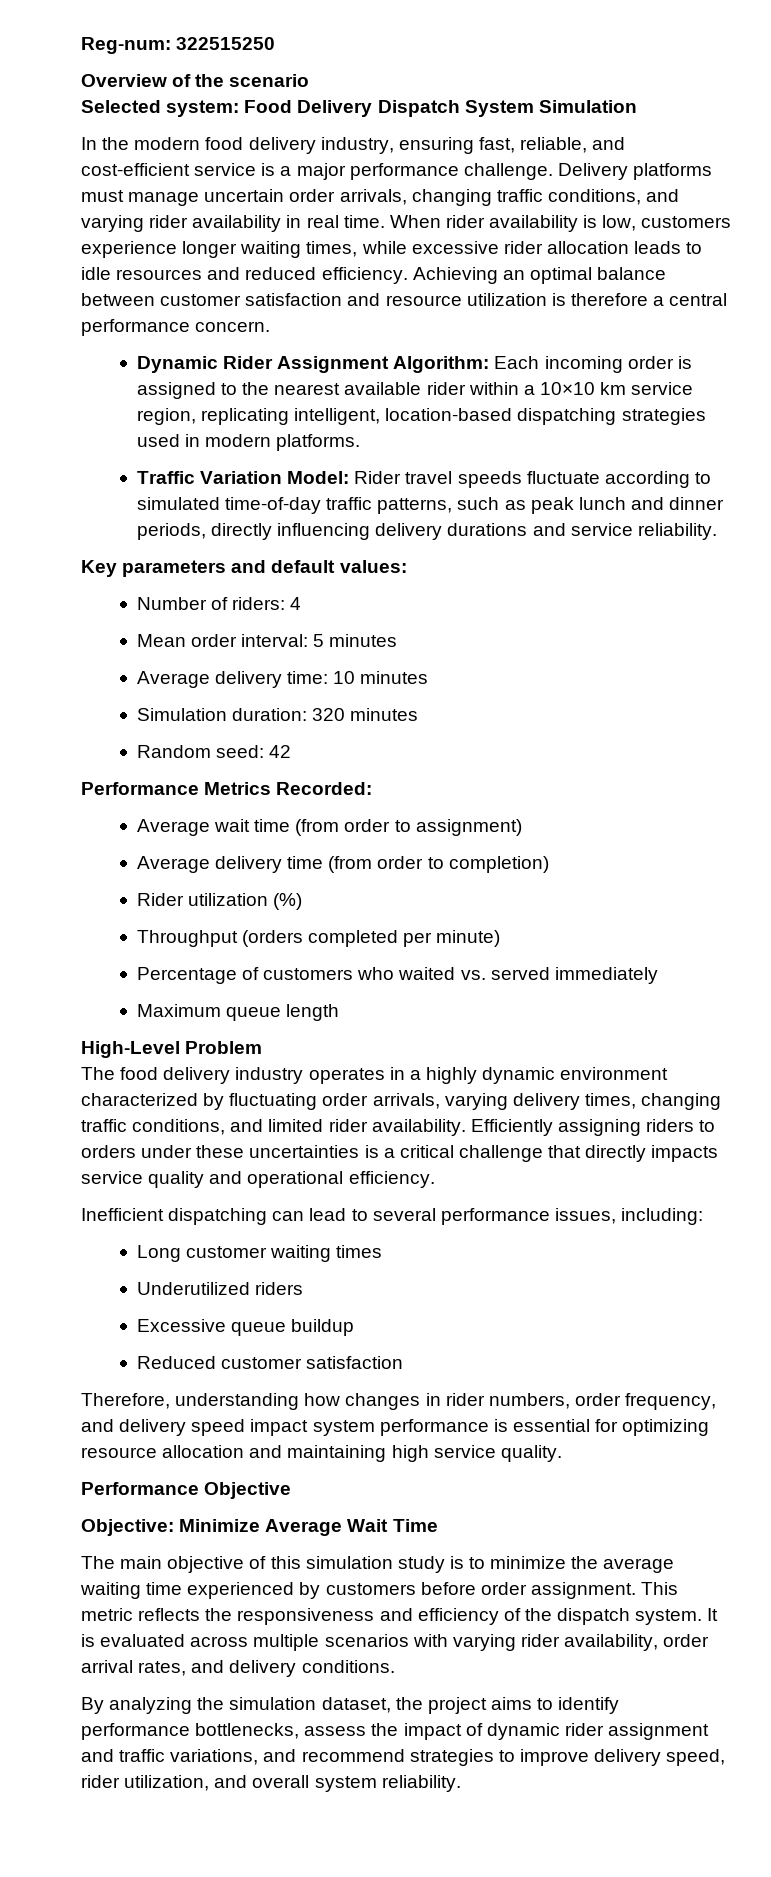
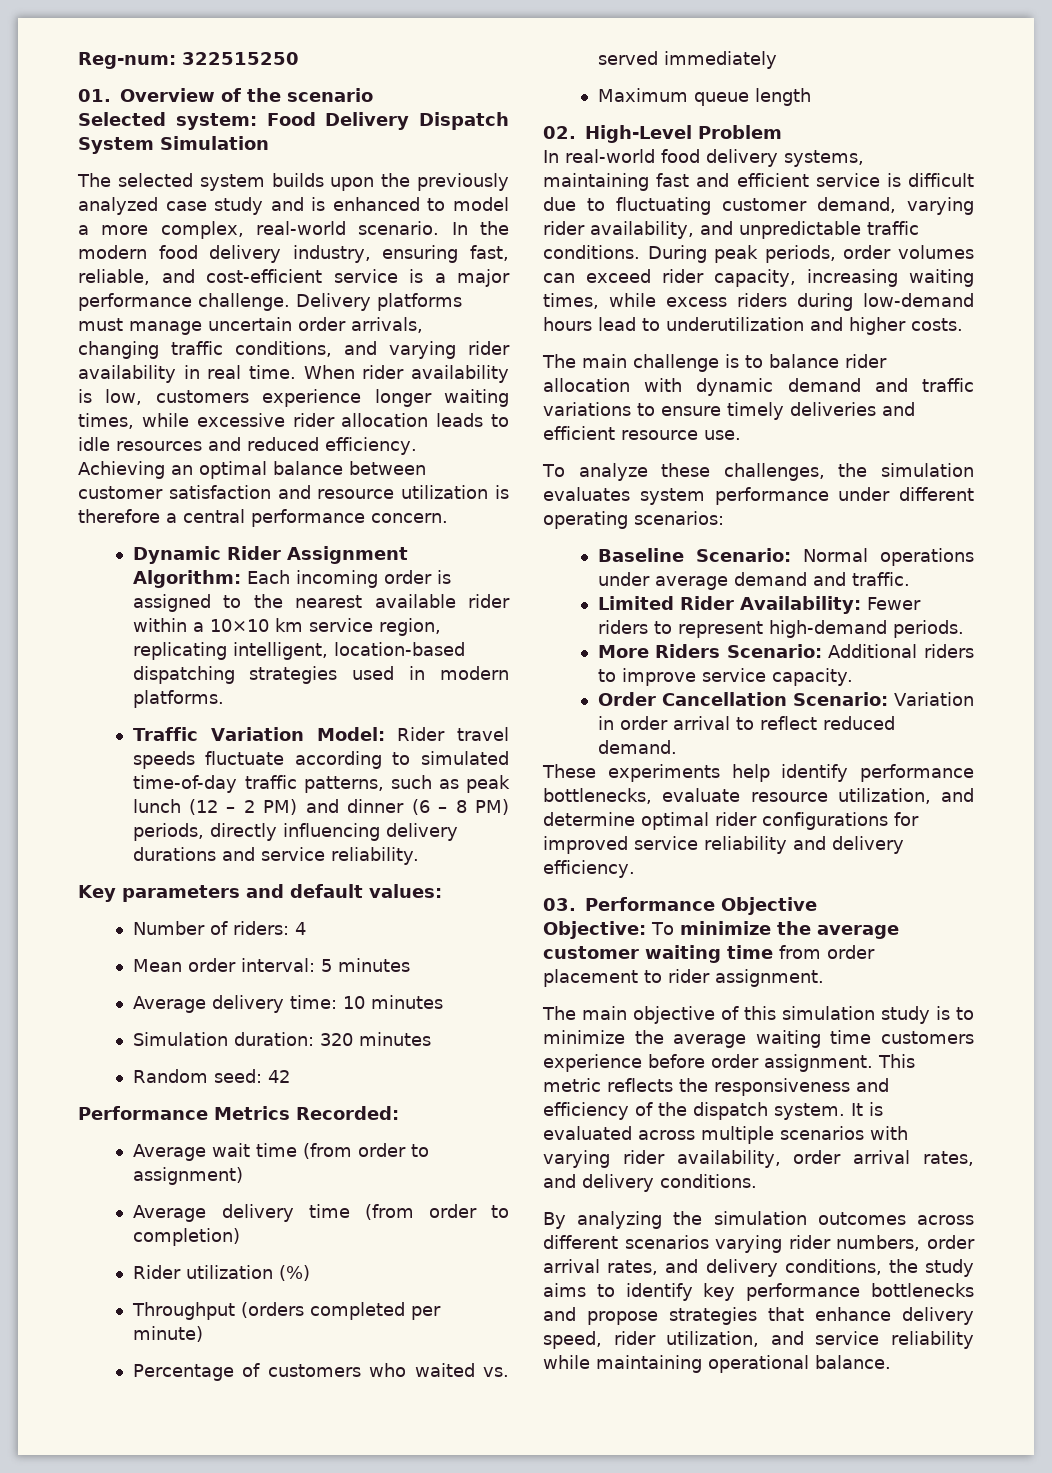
- Overview of the scenario
+ 01. Overview of the scenario
+ The selected system builds upon the previously analyzed case study and is enhanced to model a more complex, real-world scenario.
- Traffic Variation Model: Rider travel speeds fluctuate according to simulated time-of-day traffic patterns, such as peak lunch and dinner periods, directly influencing delivery durations and service reliability.
+ Traffic Variation Model: Rider travel speeds fluctuate according to simulated time-of-day traffic patterns, such as peak lunch (12 – 2 PM) and dinner (6 – 8 PM) periods, directly influencing delivery durations and service reliability.
- High-Level Problem
+ 02. High-Level Problem
- The food delivery industry operates in a highly dynamic environment characterized by fluctuating order arrivals, varying delivery times, changing traffic conditions, and limited rider availability. Efficiently assigning riders to orders under these uncertainties is a critical challenge that directly impacts service quality and operational efficiency.
- Inefficient dispatching can lead to several performance issues, including:
- Long customer waiting times
- Underutilized riders
- Excessive queue buildup
- Reduced customer satisfaction
- Therefore, understanding how changes in rider numbers, order frequency, and delivery speed impact system performance is essential for optimizing resource allocation and maintaining high service quality.
- Performance Objective
- Objective: Minimize Average Wait Time
+ In real-world food delivery systems, maintaining fast and efficient service is difficult due to fluctuating customer demand, varying rider availability, and unpredictable traffic conditions. During peak periods, order volumes can exceed rider capacity, increasing waiting times, while excess riders during low-demand hours lead to underutilization and higher costs.
+ The main challenge is to balance rider allocation with dynamic demand and traffic variations to ensure timely deliveries and efficient resource use.
+ To analyze these challenges, the simulation evaluates system performance under different operating scenarios:
+ Baseline Scenario: Normal operations under average demand and traffic.
+ Limited Rider Availability: Fewer riders to represent high-demand periods.
+ More Riders Scenario: Additional riders to improve service capacity.
+ Order Cancellation Scenario: Variation in order arrival to reflect reduced demand.
+ These experiments help identify performance bottlenecks, evaluate resource utilization, and determine optimal rider configurations for improved service reliability and delivery efficiency.
+ 03. Performance Objective
+ Objective: To minimize the average customer waiting time from order placement to rider assignment.
- The main objective of this simulation study is to minimize the average waiting time experienced by customers before order assignment.
+ The main objective of this simulation study is to minimize the average waiting time customers experience before order assignment.
- By analyzing the simulation dataset, the project aims to identify performance bottlenecks, assess the impact of dynamic rider assignment and traffic variations, and recommend strategies to improve delivery speed, rider utilization, and overall system reliability.
+ By analyzing the simulation outcomes across different scenarios varying rider numbers, order arrival rates, and delivery conditions, the study aims to identify key performance bottlenecks and propose strategies that enhance delivery speed, rider utilization, and service reliability while maintaining operational balance.

